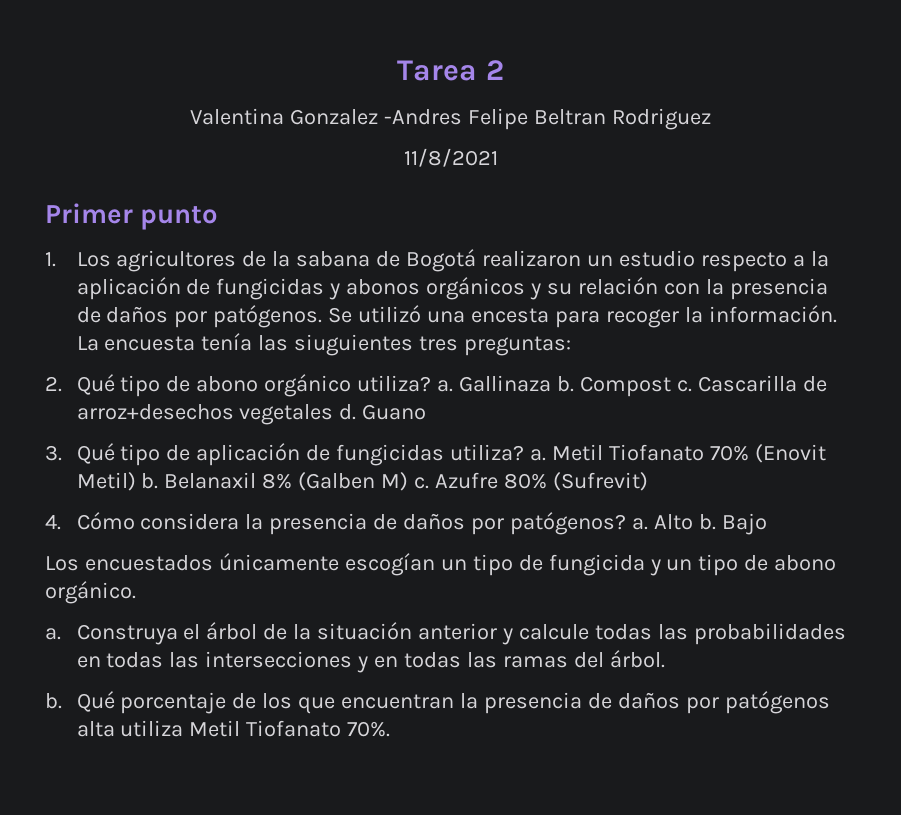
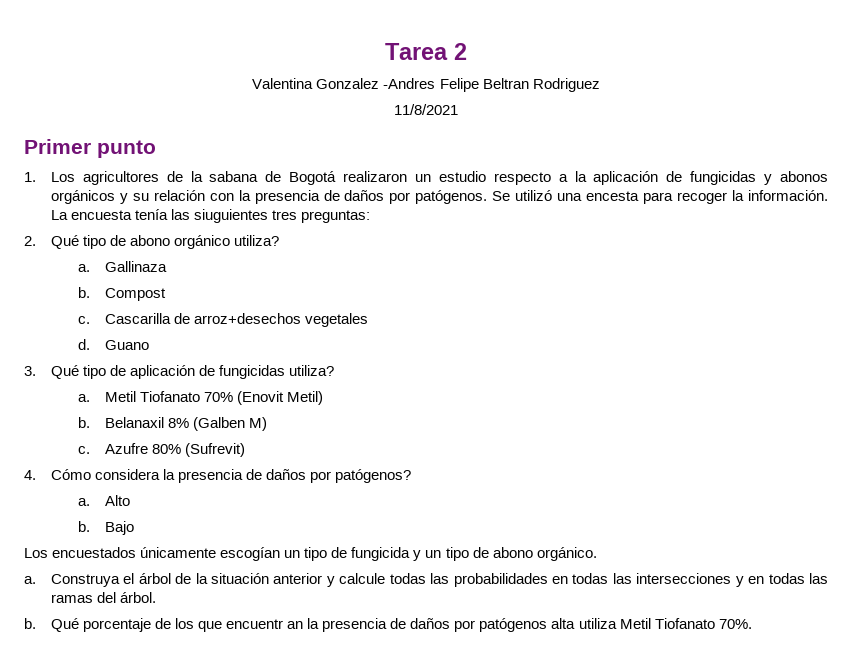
- 2. Qué tipo de abono orgánico utiliza? a.
+ 2. Qué tipo de abono orgánico utiliza?
+ a.
- Gallinaza b.
+ Gallinaza
+ b.
- Compost c.
+ Compost
+ c.
- Cascarilla de arroz+desechos vegetales d.
+ Cascarilla de arroz+desechos vegetales
+ d.
- 3. Qué tipo de aplicación de fungicidas utiliza? a.
+ 3. Qué tipo de aplicación de fungicidas utiliza?
+ a.
- Metil Tiofanato 70% (Enovit Metil) b.
+ Metil Tiofanato 70% (Enovit Metil)
+ b.
- Belanaxil 8% (Galben M) c.
+ Belanaxil 8% (Galben M)
+ c.
- 4. Cómo considera la presencia de daños por patógenos? a.
+ 4. Cómo considera la presencia de daños por patógenos?
+ a.
- Alto b.
+ Alto
+ b.
- Qué porcentaje de los que encuentran la presencia de daños por patógenos alta utiliza Metil Tiofanato 70%.
+ Qué porcentaje de los que encuentr an la presencia de daños por patógenos alta utiliza Metil Tiofanato 70%.

